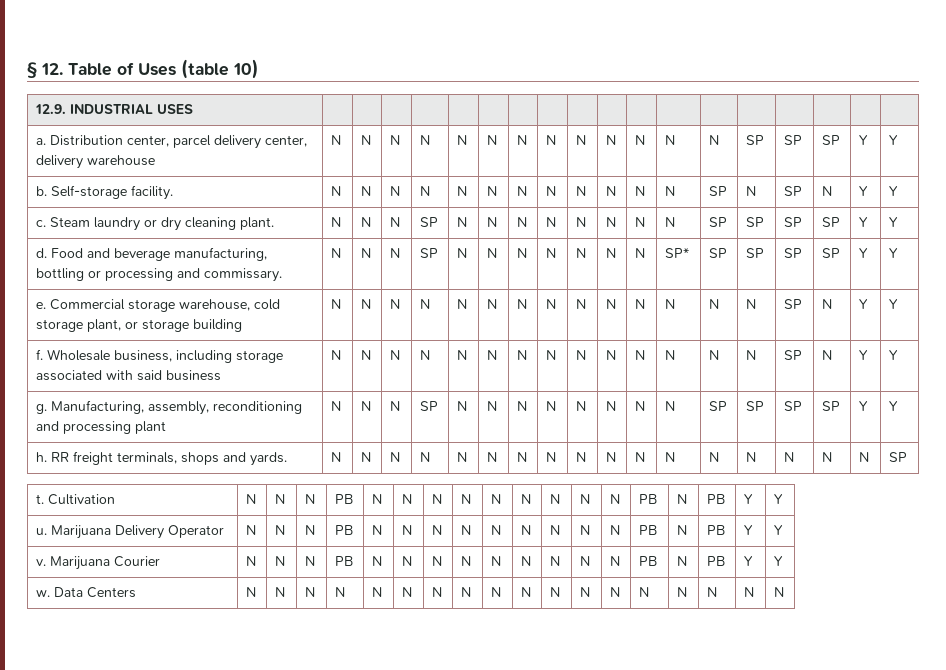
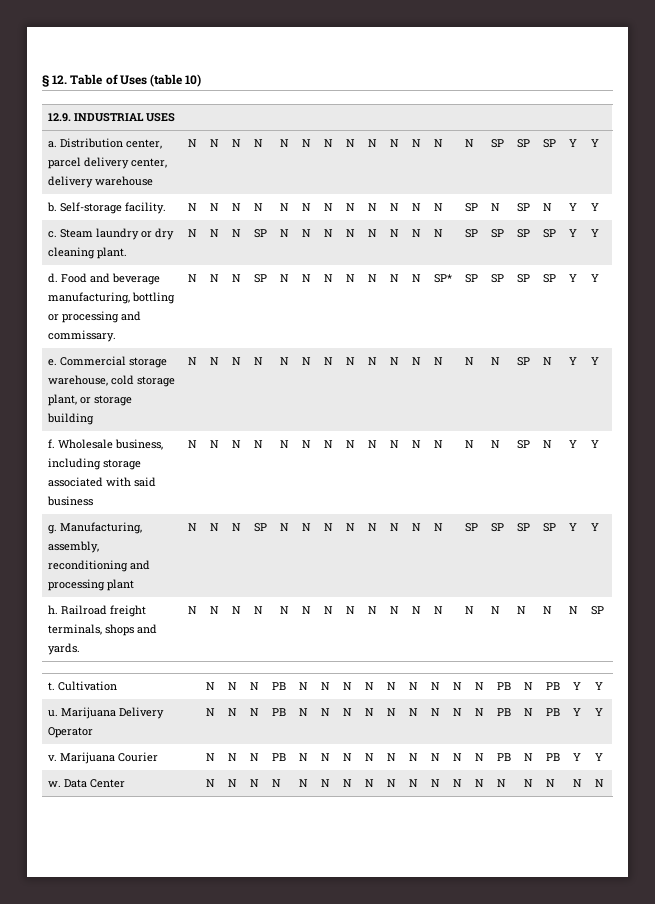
- h. RR freight terminals, shops and yards. | N | N | N | N | N | N | N | N | N | N | N | N | N | N | N | N | N | SP
+ h. Railroad freight terminals, shops and yards. | N | N | N | N | N | N | N | N | N | N | N | N | N | N | N | N | N | SP
- w. Data Centers | N | N | N | N | N | N | N | N | N | N | N | N | N | N | N | N | N | N
+ w. Data Center | N | N | N | N | N | N | N | N | N | N | N | N | N | N | N | N | N | N

